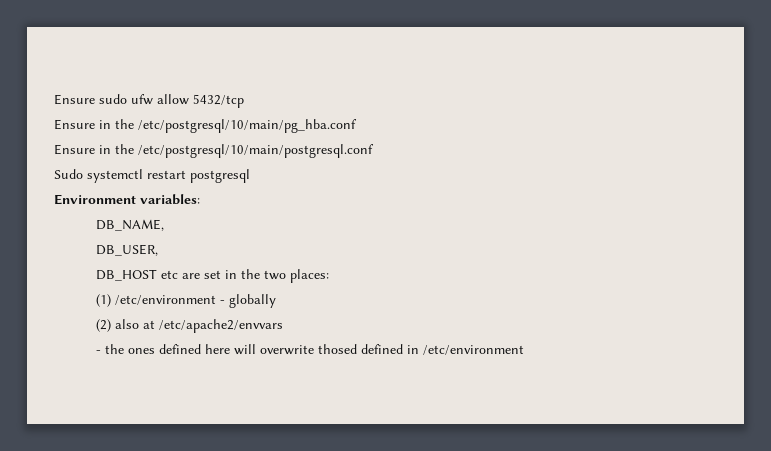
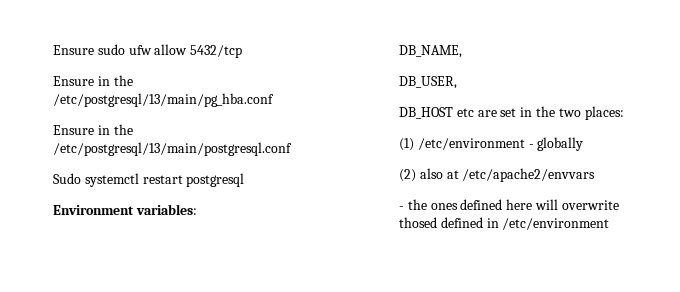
- Ensure in the /etc/postgresql/10/main/pg_hba.conf
- Ensure in the /etc/postgresql/10/main/postgresql.conf
+ Ensure in the /etc/postgresql/13/main/pg_hba.conf
+ Ensure in the /etc/postgresql/13/main/postgresql.conf

